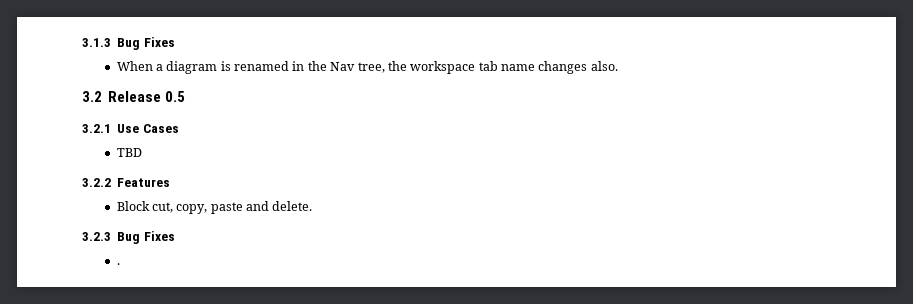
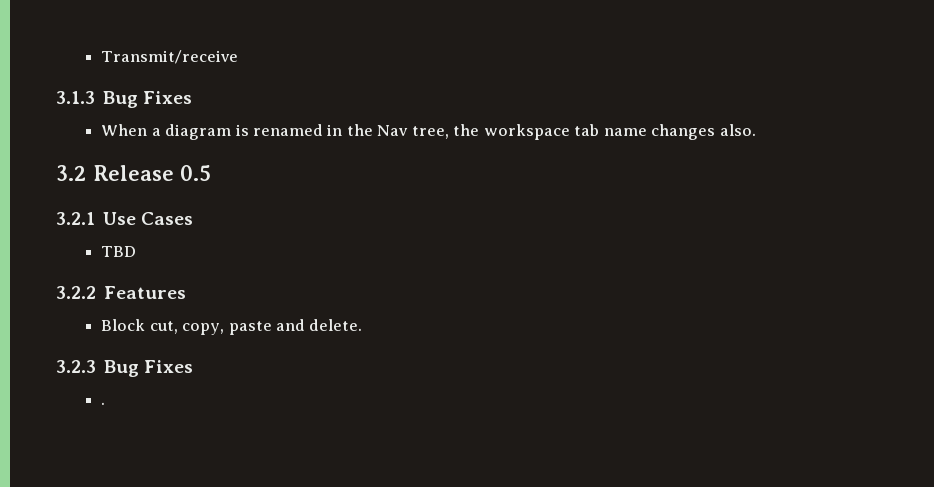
+ Transmit/receive

